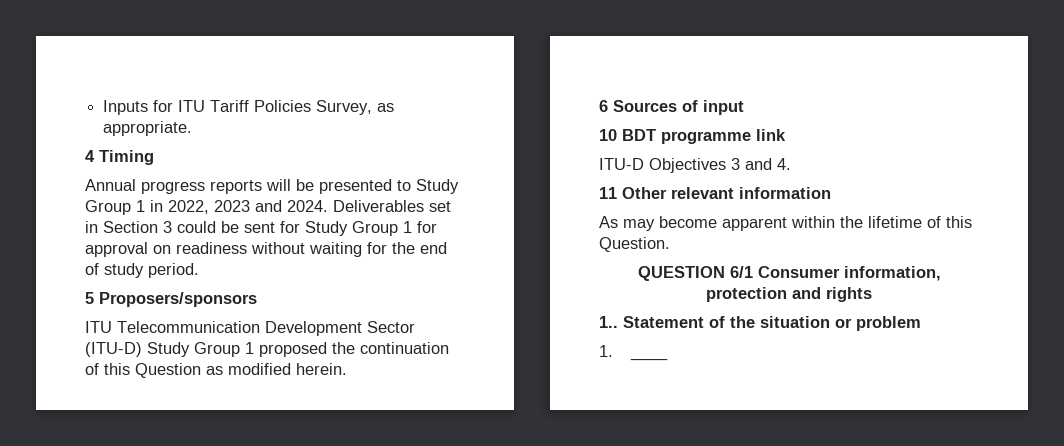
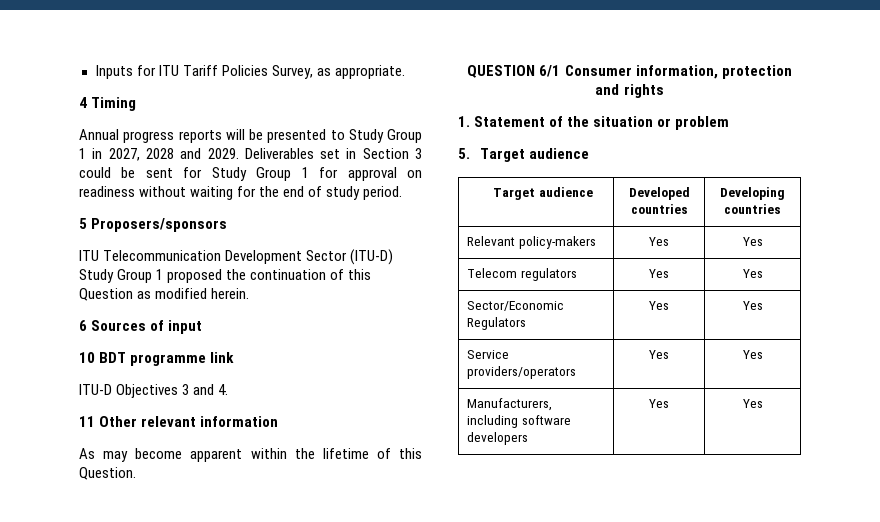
- Annual progress reports will be presented to Study Group 1 in 2022, 2023 and 2024.
+ Annual progress reports will be presented to Study Group 1 in 2027, 2028 and 2029.
- 1.. Statement of the situation or problem
+ 1. Statement of the situation or problem
- 1. ____
+ 5. Target audience
+ Target audience | Developed countries | Developing countries
+ Relevant policy-makers | Yes | Yes
+ Telecom regulators | Yes | Yes
+ Sector/Economic Regulators | Yes | Yes
+ Service providers/operators | Yes | Yes
+ Manufacturers, including software developers | Yes | Yes

